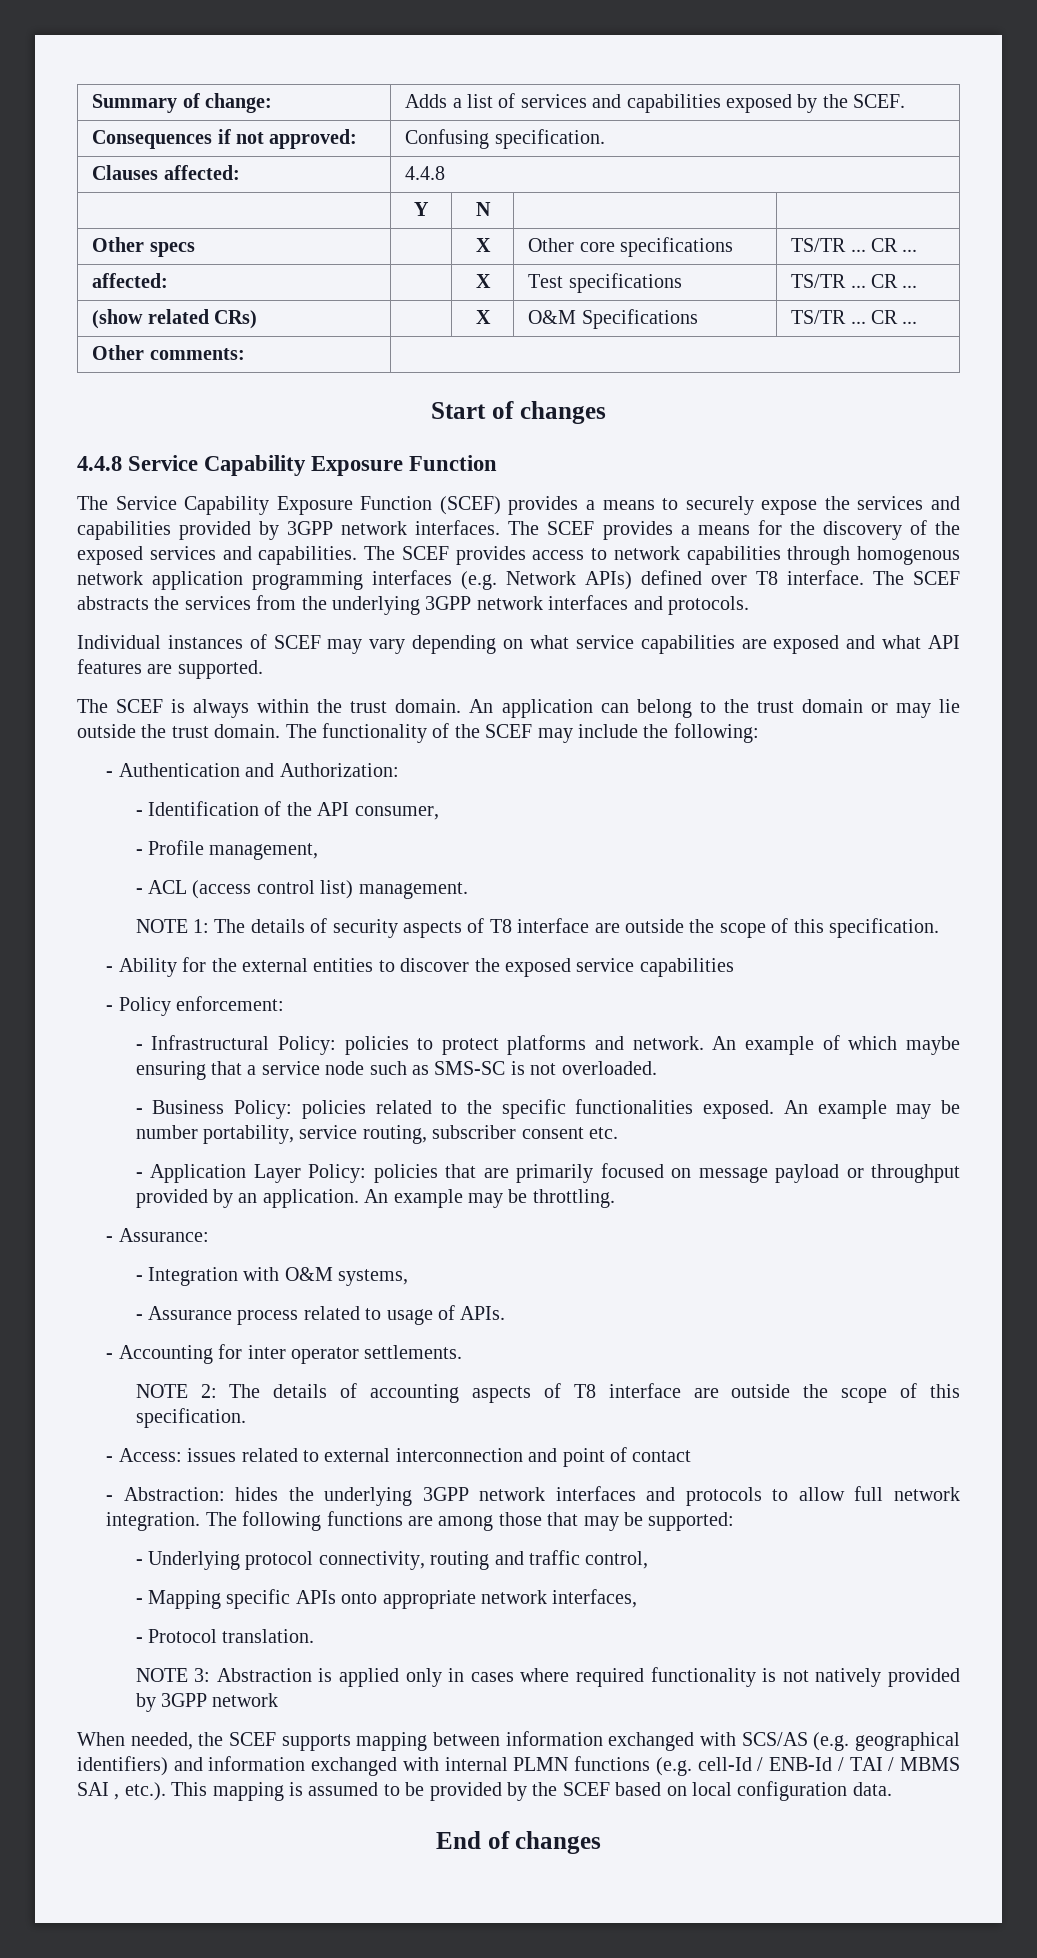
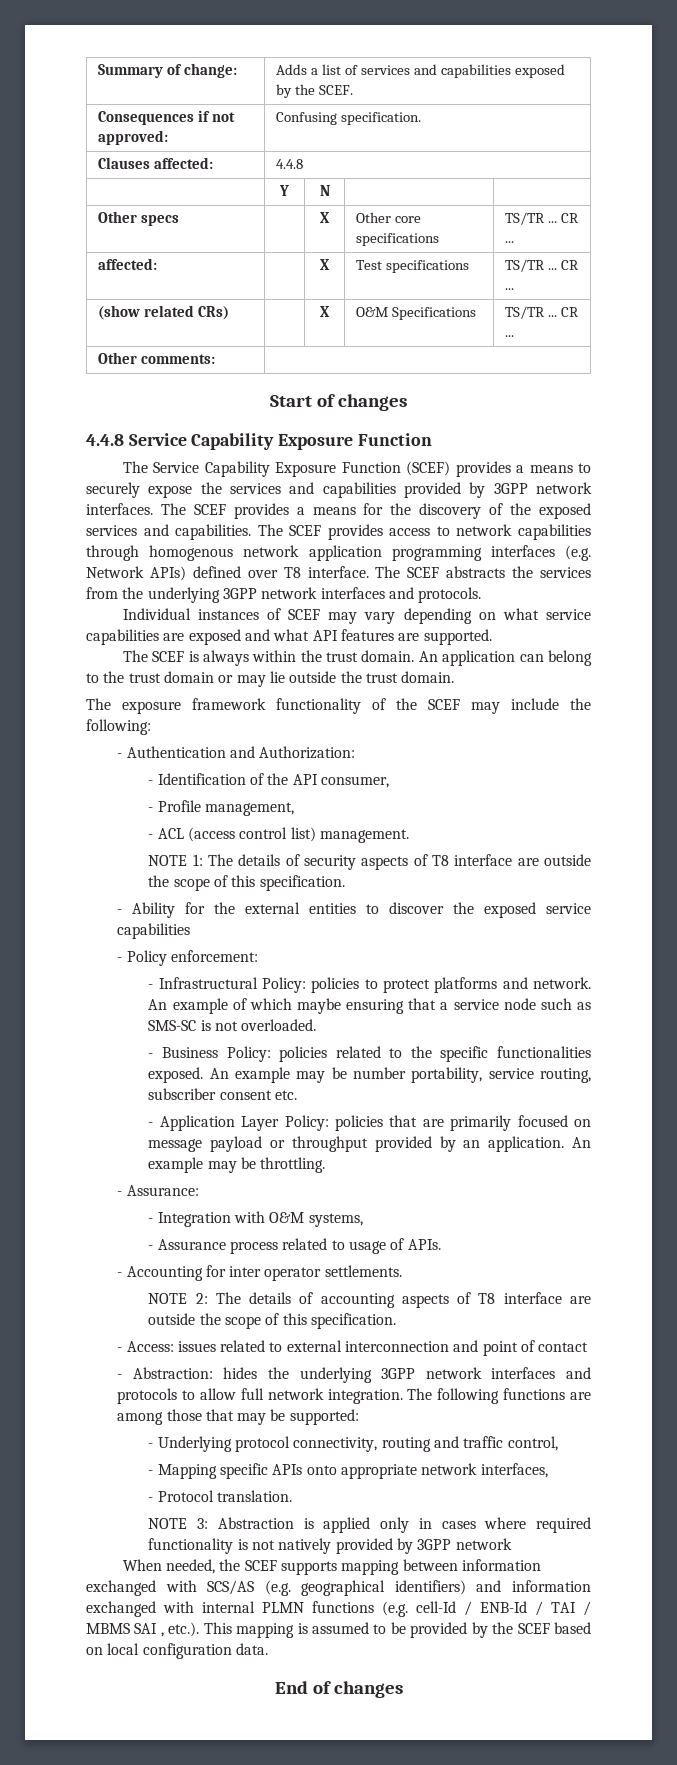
- An application can belong to the trust domain or may lie outside the trust domain. The functionality of the SCEF may include the following:
+ An application can belong to the trust domain or may lie outside the trust domain.
+ The exposure framework functionality of the SCEF may include the following:

